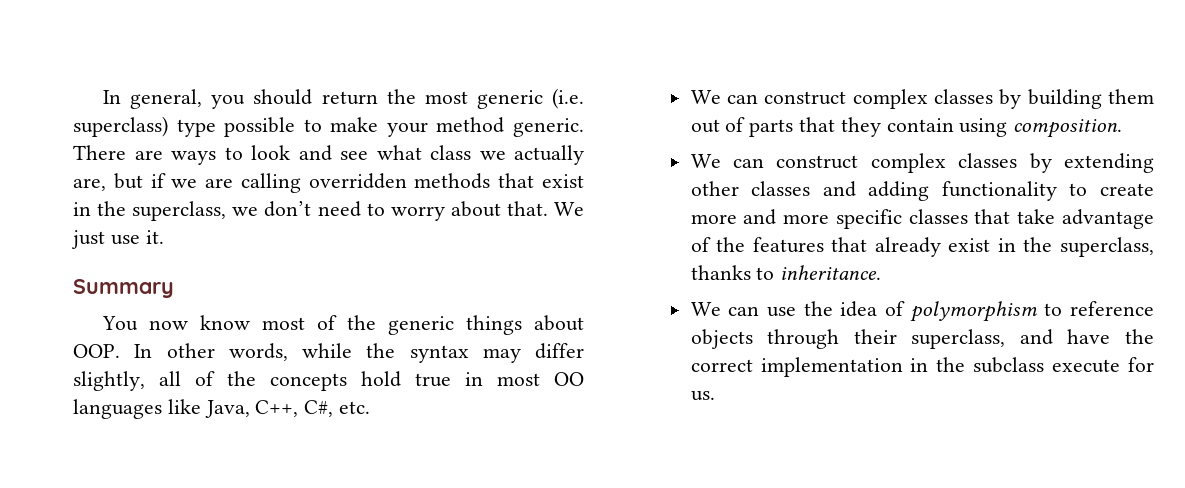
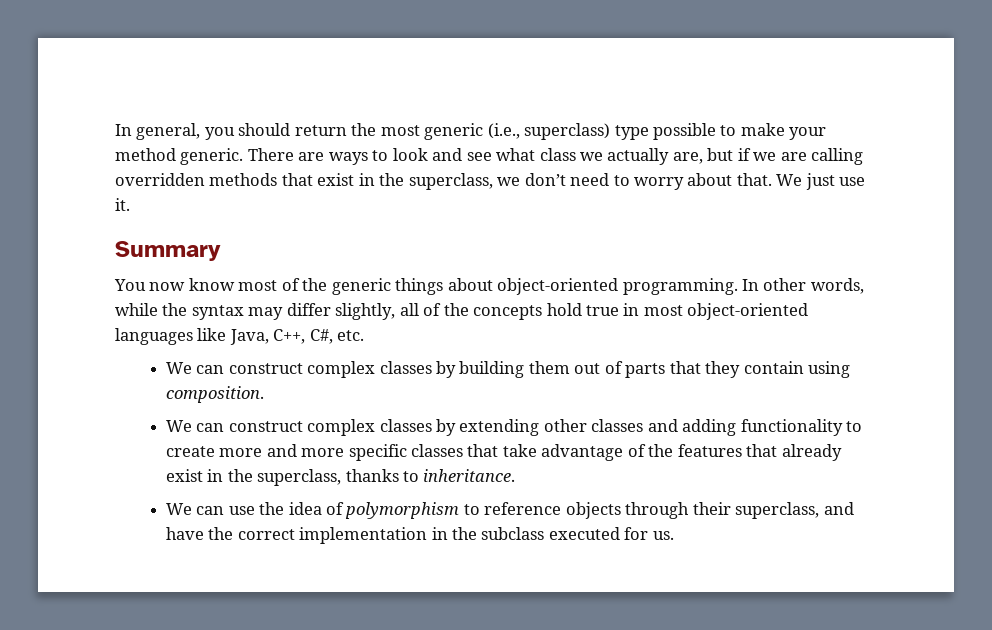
- In general, you should return the most generic (i.e. superclass) type possible to make your method generic.
+ In general, you should return the most generic (i.e., superclass) type possible to make your method generic.
- You now know most of the generic things about OOP. In other words, while the syntax may differ slightly, all of the concepts hold true in most OO languages like Java, C++, C#, etc.
+ You now know most of the generic things about object-oriented programming. In other words, while the syntax may differ slightly, all of the concepts hold true in most object-oriented languages like Java, C++, C#, etc.
- We can use the idea of polymorphism to reference objects through their superclass, and have the correct implementation in the subclass execute for us.
+ We can use the idea of polymorphism to reference objects through their superclass, and have the correct implementation in the subclass executed for us.

